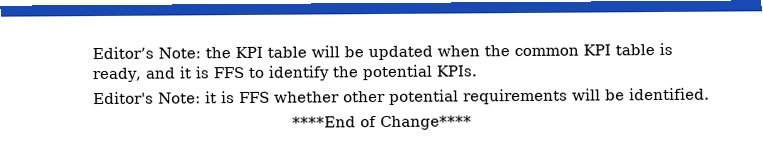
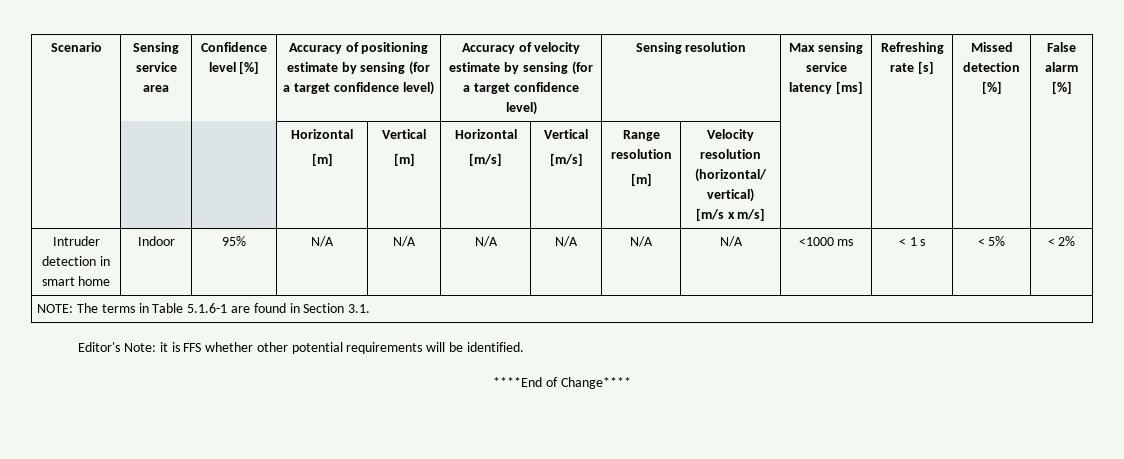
- Editor’s Note: the KPI table will be updated when the common KPI table is ready, and it is FFS to identify the potential KPIs.
+ Scenario | Sensing service area | Confidence level [%] | Accuracy of positioning estimate by sensing (for a target confidence level) | Accuracy of velocity estimate by sensing (for a target confidence level) | Sensing resolution | Max sensing service latency [ms] | Refreshing rate [s] | Missed detection [%] | False alarm [%]
+ | | | Horizontal
+ [m] | Vertical
+ [m] | Horizontal
+ [m/s] | Vertical
+ [m/s] | Range resolution
+ [m] | Velocity resolution (horizontal/ vertical)
+ [m/s x m/s] | | | |
+ Intruder detection in smart home | Indoor | 95% | N/A | N/A | N/A | N/A | N/A | N/A | <1000 ms | < 1 s | < 5% | < 2%
+ NOTE: The terms in Table 5.1.6-1 are found in Section 3.1.

